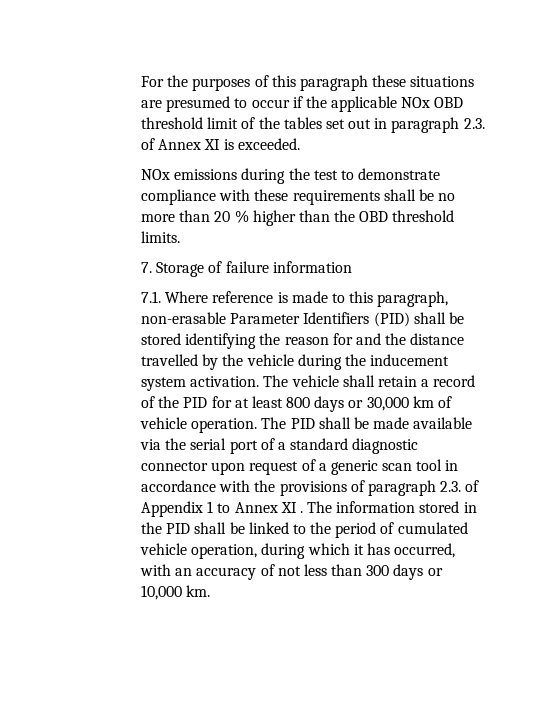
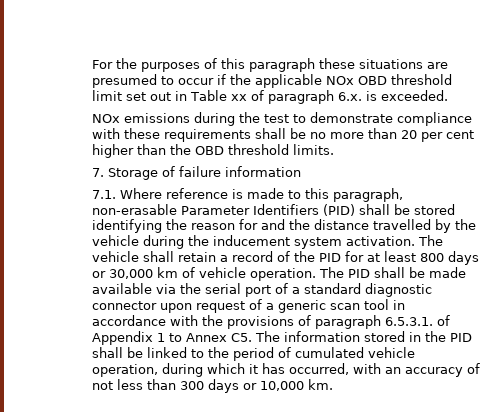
- For the purposes of this paragraph these situations are presumed to occur if the applicable NOx OBD threshold limit of the tables set out in paragraph 2.3. of Annex XI is exceeded.
+ For the purposes of this paragraph these situations are presumed to occur if the applicable NOx OBD threshold limit set out in Table xx of paragraph 6.x. is exceeded.
- NOx emissions during the test to demonstrate compliance with these requirements shall be no more than 20 % higher than the OBD threshold limits.
+ NOx emissions during the test to demonstrate compliance with these requirements shall be no more than 20 per cent higher than the OBD threshold limits.
- The PID shall be made available via the serial port of a standard diagnostic connector upon request of a generic scan tool in accordance with the provisions of paragraph 2.3. of Appendix 1 to Annex XI . The information stored in the PID shall be linked to the period of cumulated vehicle operation, during which it has occurred, with an accuracy of not less than 300 days or 10,000 km.
+ The PID shall be made available via the serial port of a standard diagnostic connector upon request of a generic scan tool in accordance with the provisions of paragraph 6.5.3.1. of Appendix 1 to Annex C5. The information stored in the PID shall be linked to the period of cumulated vehicle operation, during which it has occurred, with an accuracy of not less than 300 days or 10,000 km.

